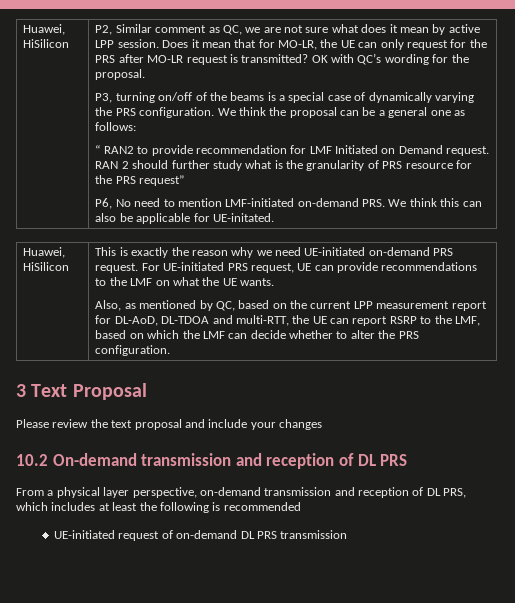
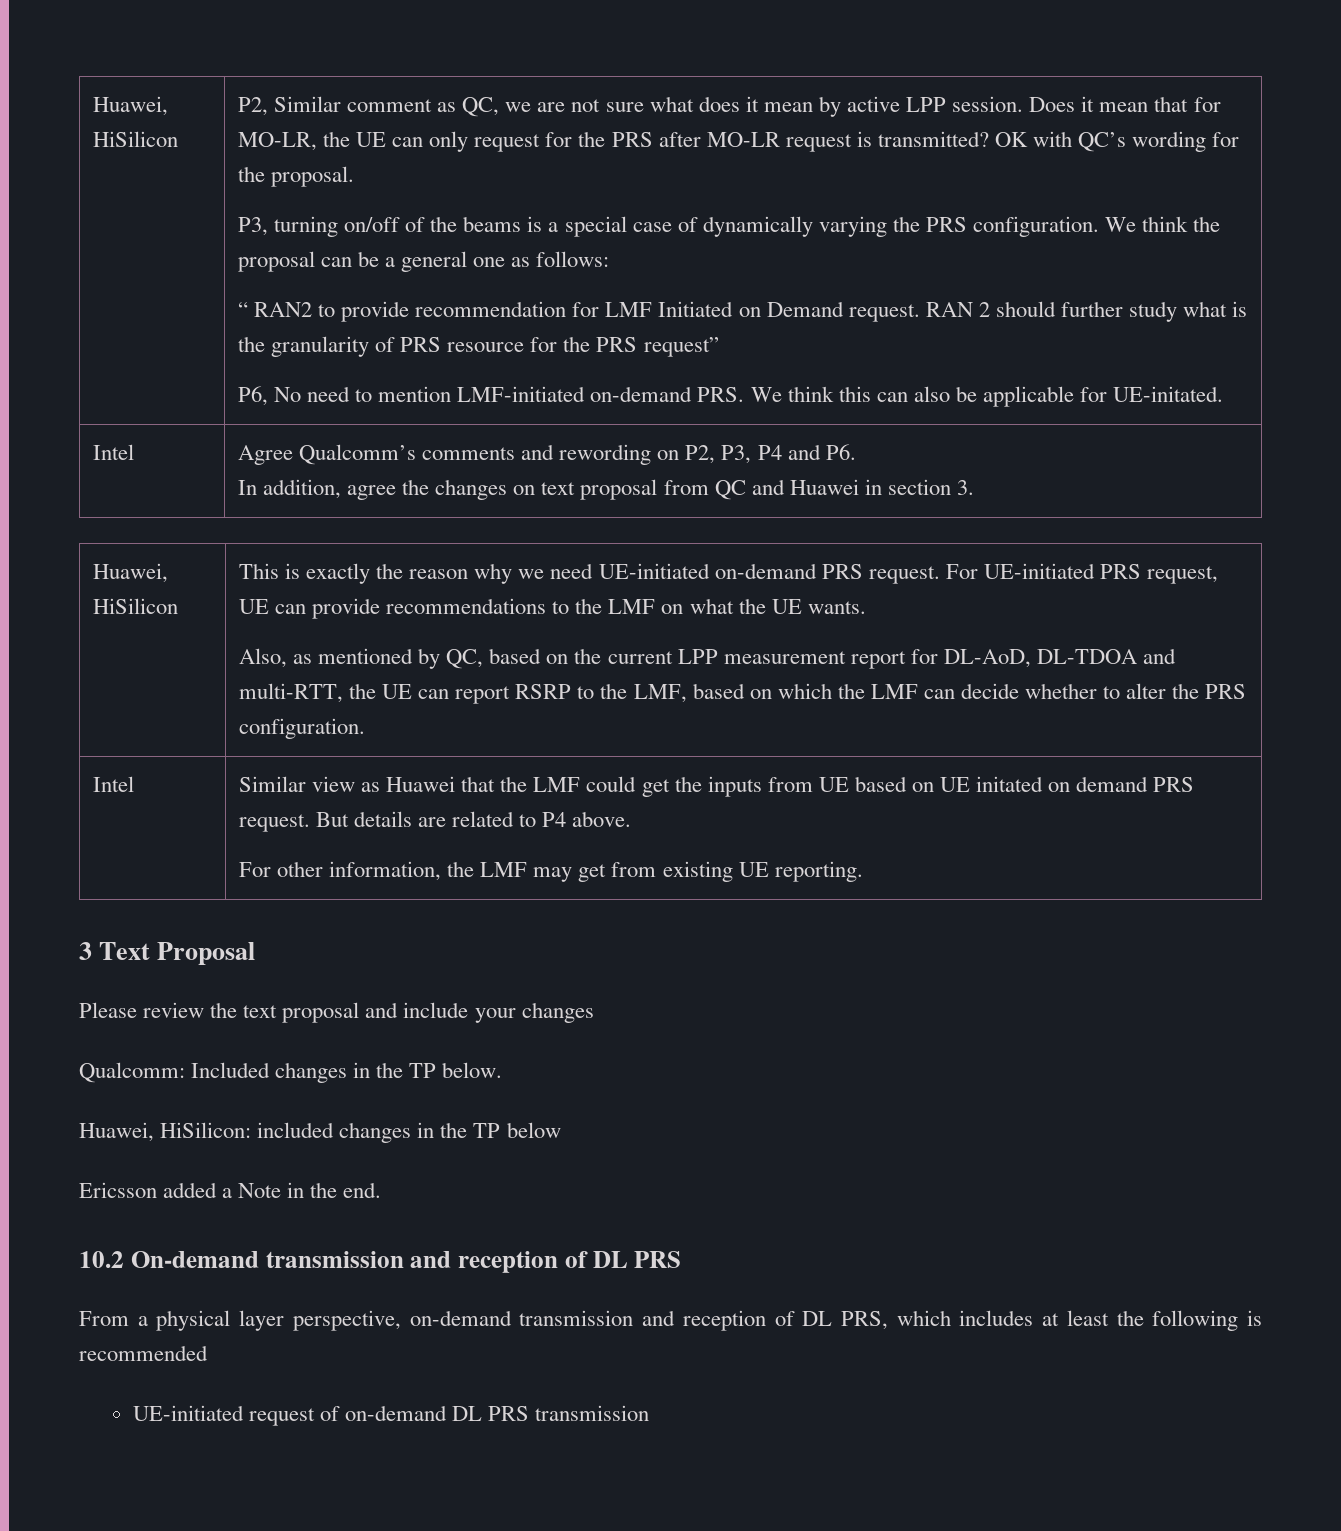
+ Intel | Agree Qualcomm’s comments and rewording on P2, P3, P4 and P6.
+ In addition, agree the changes on text proposal from QC and Huawei in section 3.
+ Intel | Similar view as Huawei that the LMF could get the inputs from UE based on UE initated on demand PRS request. But details are related to P4 above.
+ For other information, the LMF may get from existing UE reporting.
+ Qualcomm: Included changes in the TP below.
+ Huawei, HiSilicon: included changes in the TP below
+ Ericsson added a Note in the end.

